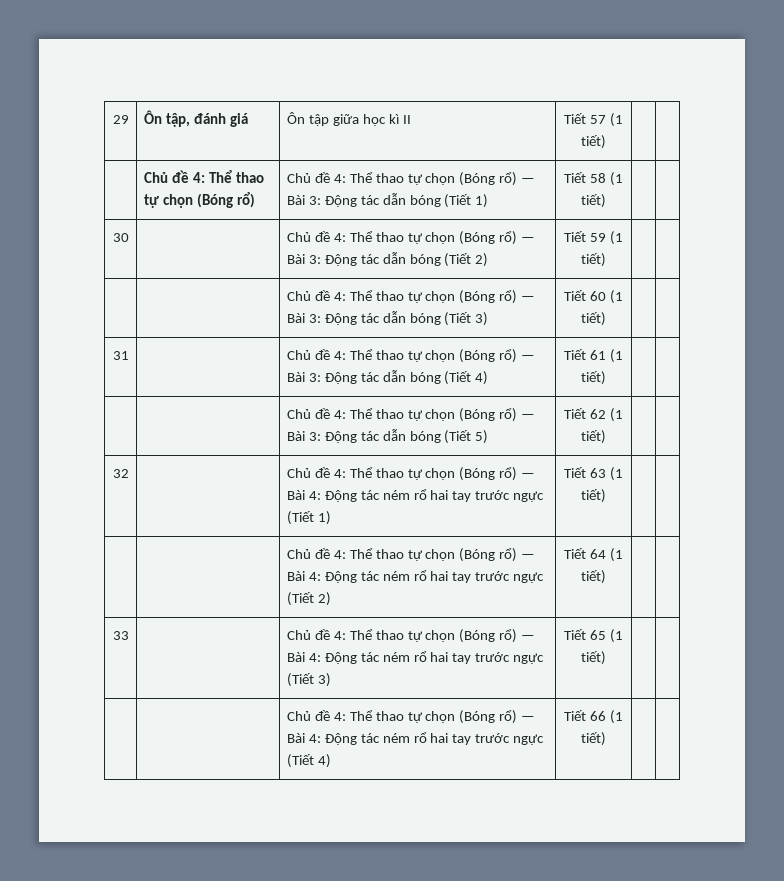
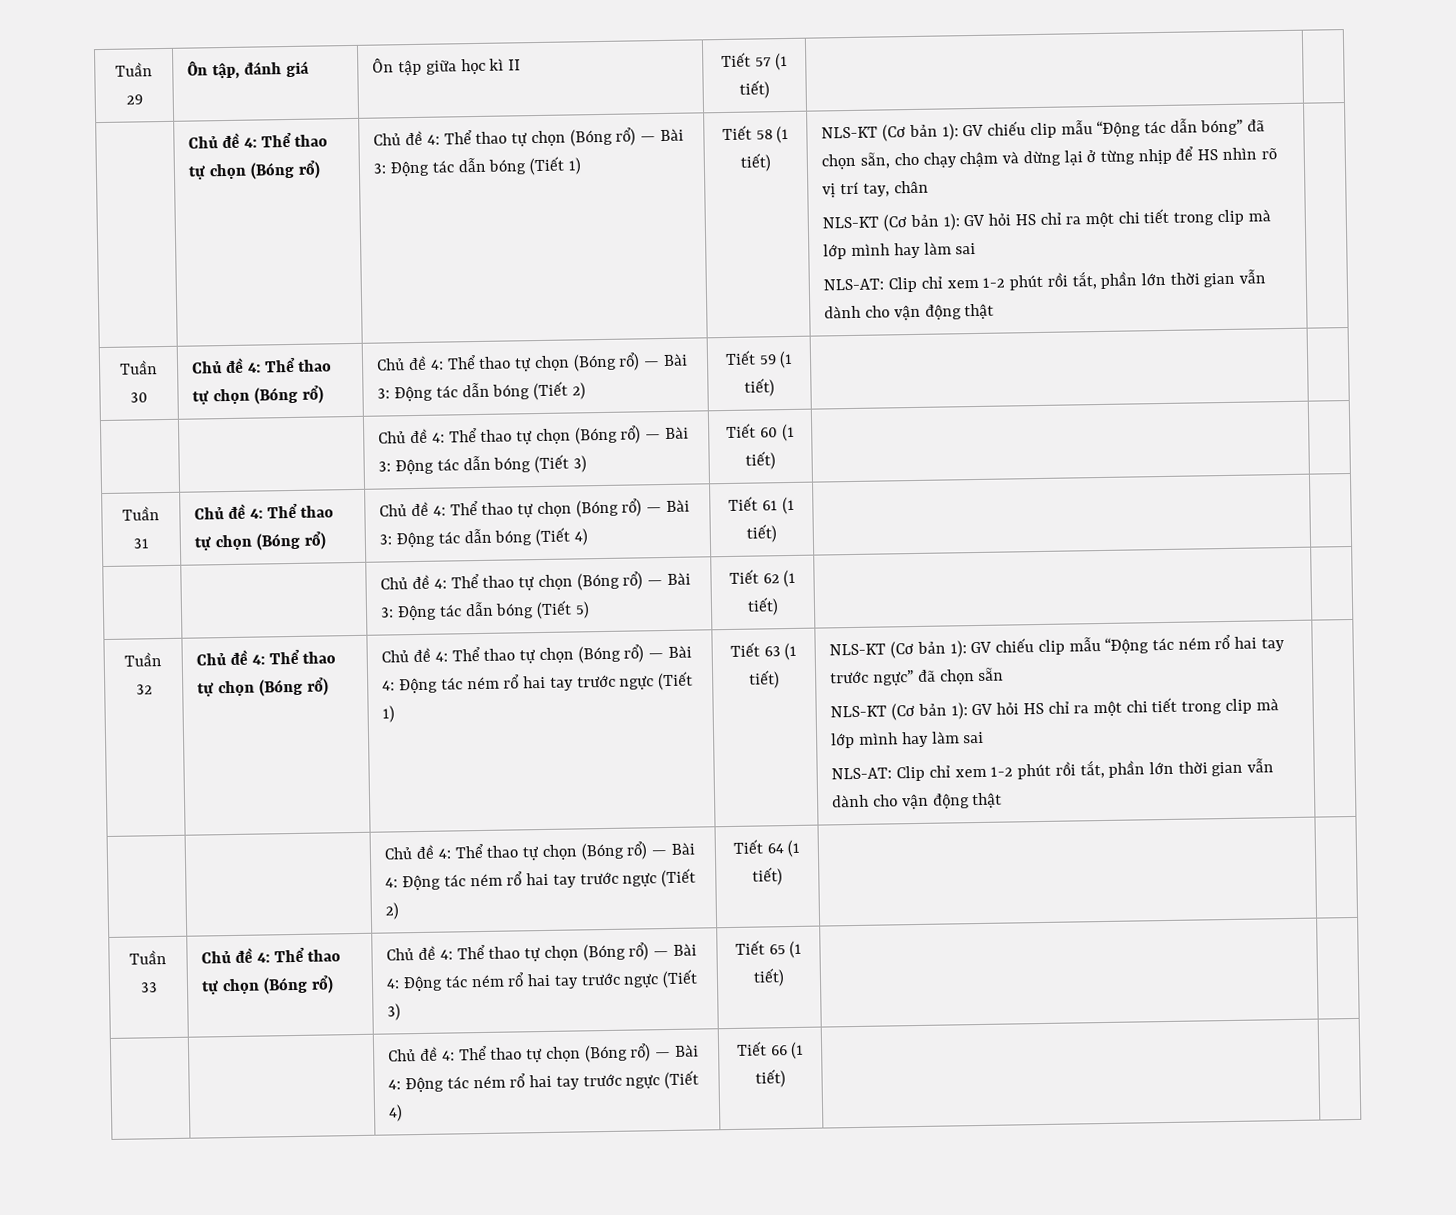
- 29 | Ôn tập, đánh giá | Ôn tập giữa học kì II | Tiết 57 (1 tiết) | |
+ Tuần 29 | Ôn tập, đánh giá | Ôn tập giữa học kì II | Tiết 57 (1 tiết) | |
- 30 | | Chủ đề 4: Thể thao tự chọn (Bóng rổ) — Bài 3: Động tác dẫn bóng (Tiết 2) | Tiết 59 (1 tiết) | |
+ NLS-KT (Cơ bản 1): GV chiếu clip mẫu “Động tác dẫn bóng” đã chọn sẵn, cho chạy chậm và dừng lại ở từng nhịp để HS nhìn rõ vị trí tay, chân
+ NLS-KT (Cơ bản 1): GV hỏi HS chỉ ra một chi tiết trong clip mà lớp mình hay làm sai
+ NLS-AT: Clip chỉ xem 1-2 phút rồi tắt, phần lớn thời gian vẫn dành cho vận động thật |
+ Tuần 30 | Chủ đề 4: Thể thao tự chọn (Bóng rổ) | Chủ đề 4: Thể thao tự chọn (Bóng rổ) — Bài 3: Động tác dẫn bóng (Tiết 2) | Tiết 59 (1 tiết) | |
- 31 | | Chủ đề 4: Thể thao tự chọn (Bóng rổ) — Bài 3: Động tác dẫn bóng (Tiết 4) | Tiết 61 (1 tiết) | |
+ Tuần 31 | Chủ đề 4: Thể thao tự chọn (Bóng rổ) | Chủ đề 4: Thể thao tự chọn (Bóng rổ) — Bài 3: Động tác dẫn bóng (Tiết 4) | Tiết 61 (1 tiết) | |
- 32
+ Tuần 32 | Chủ đề 4: Thể thao tự chọn (Bóng rổ)
+ NLS-KT (Cơ bản 1): GV chiếu clip mẫu “Động tác ném rổ hai tay trước ngực” đã chọn sẵn
+ NLS-KT (Cơ bản 1): GV hỏi HS chỉ ra một chi tiết trong clip mà lớp mình hay làm sai
+ NLS-AT: Clip chỉ xem 1-2 phút rồi tắt, phần lớn thời gian vẫn dành cho vận động thật
- 33 | | Chủ đề 4: Thể thao tự chọn (Bóng rổ) — Bài 4: Động tác ném rổ hai tay trước ngực (Tiết 3) | Tiết 65 (1 tiết) | |
+ Tuần 33 | Chủ đề 4: Thể thao tự chọn (Bóng rổ) | Chủ đề 4: Thể thao tự chọn (Bóng rổ) — Bài 4: Động tác ném rổ hai tay trước ngực (Tiết 3) | Tiết 65 (1 tiết) | |

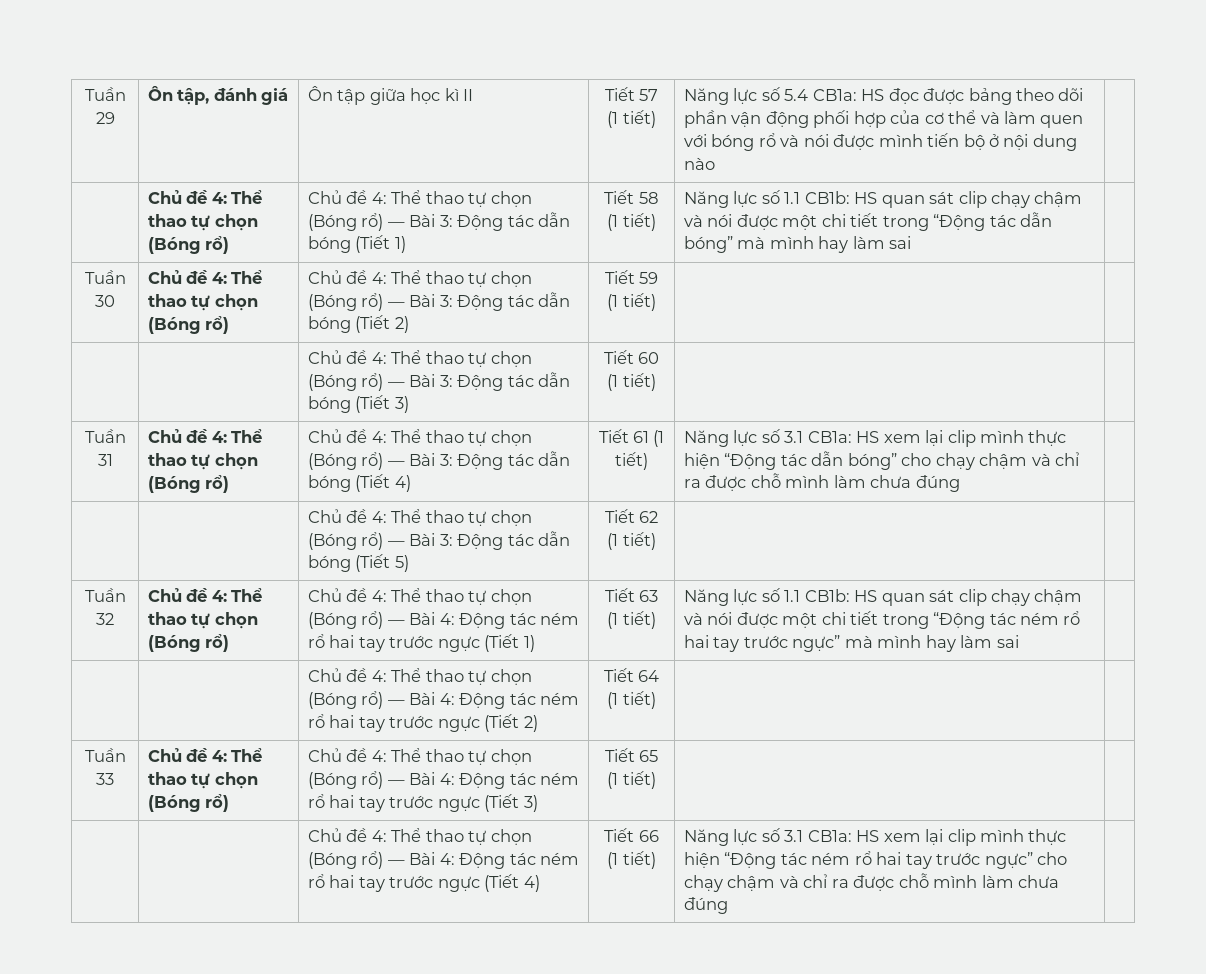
+ Năng lực số 5.4 CB1a: HS đọc được bảng theo dõi phần vận động phối hợp của cơ thể và làm quen với bóng rổ và nói được mình tiến bộ ở nội dung nào
- NLS-KT (Cơ bản 1): GV chiếu clip mẫu “Động tác dẫn bóng” đã chọn sẵn, cho chạy chậm và dừng lại ở từng nhịp để HS nhìn rõ vị trí tay, chân
- NLS-KT (Cơ bản 1): GV hỏi HS chỉ ra một chi tiết trong clip mà lớp mình hay làm sai
- NLS-AT: Clip chỉ xem 1-2 phút rồi tắt, phần lớn thời gian vẫn dành cho vận động thật
+ Năng lực số 1.1 CB1b: HS quan sát clip chạy chậm và nói được một chi tiết trong “Động tác dẫn bóng” mà mình hay làm sai
+ Năng lực số 3.1 CB1a: HS xem lại clip mình thực hiện “Động tác dẫn bóng” cho chạy chậm và chỉ ra được chỗ mình làm chưa đúng
- NLS-KT (Cơ bản 1): GV chiếu clip mẫu “Động tác ném rổ hai tay trước ngực” đã chọn sẵn
- NLS-KT (Cơ bản 1): GV hỏi HS chỉ ra một chi tiết trong clip mà lớp mình hay làm sai
- NLS-AT: Clip chỉ xem 1-2 phút rồi tắt, phần lớn thời gian vẫn dành cho vận động thật
+ Năng lực số 1.1 CB1b: HS quan sát clip chạy chậm và nói được một chi tiết trong “Động tác ném rổ hai tay trước ngực” mà mình hay làm sai
+ Năng lực số 3.1 CB1a: HS xem lại clip mình thực hiện “Động tác ném rổ hai tay trước ngực” cho chạy chậm và chỉ ra được chỗ mình làm chưa đúng

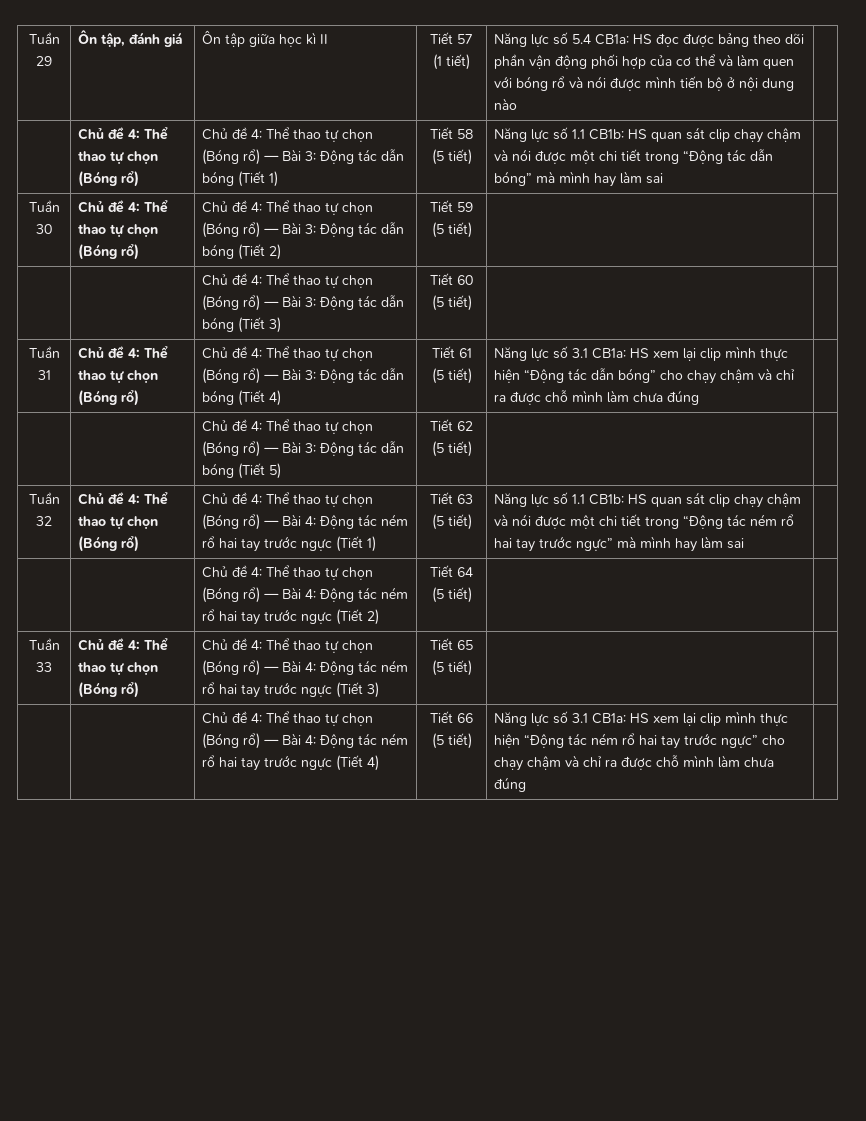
- Tiết 58 (1 tiết)
+ Tiết 58 (5 tiết)
- Tuần 30 | Chủ đề 4: Thể thao tự chọn (Bóng rổ) | Chủ đề 4: Thể thao tự chọn (Bóng rổ) — Bài 3: Động tác dẫn bóng (Tiết 2) | Tiết 59 (1 tiết) | |
+ Tuần 30 | Chủ đề 4: Thể thao tự chọn (Bóng rổ) | Chủ đề 4: Thể thao tự chọn (Bóng rổ) — Bài 3: Động tác dẫn bóng (Tiết 2) | Tiết 59 (5 tiết) | |
- | | Chủ đề 4: Thể thao tự chọn (Bóng rổ) — Bài 3: Động tác dẫn bóng (Tiết 3) | Tiết 60 (1 tiết) | |
+ | | Chủ đề 4: Thể thao tự chọn (Bóng rổ) — Bài 3: Động tác dẫn bóng (Tiết 3) | Tiết 60 (5 tiết) | |
- Tiết 61 (1 tiết)
+ Tiết 61 (5 tiết)
- | | Chủ đề 4: Thể thao tự chọn (Bóng rổ) — Bài 3: Động tác dẫn bóng (Tiết 5) | Tiết 62 (1 tiết) | |
+ | | Chủ đề 4: Thể thao tự chọn (Bóng rổ) — Bài 3: Động tác dẫn bóng (Tiết 5) | Tiết 62 (5 tiết) | |
- Tiết 63 (1 tiết)
+ Tiết 63 (5 tiết)
- | | Chủ đề 4: Thể thao tự chọn (Bóng rổ) — Bài 4: Động tác ném rổ hai tay trước ngực (Tiết 2) | Tiết 64 (1 tiết) | |
+ | | Chủ đề 4: Thể thao tự chọn (Bóng rổ) — Bài 4: Động tác ném rổ hai tay trước ngực (Tiết 2) | Tiết 64 (5 tiết) | |
- Tuần 33 | Chủ đề 4: Thể thao tự chọn (Bóng rổ) | Chủ đề 4: Thể thao tự chọn (Bóng rổ) — Bài 4: Động tác ném rổ hai tay trước ngực (Tiết 3) | Tiết 65 (1 tiết) | |
+ Tuần 33 | Chủ đề 4: Thể thao tự chọn (Bóng rổ) | Chủ đề 4: Thể thao tự chọn (Bóng rổ) — Bài 4: Động tác ném rổ hai tay trước ngực (Tiết 3) | Tiết 65 (5 tiết) | |
- Tiết 66 (1 tiết)
+ Tiết 66 (5 tiết)

